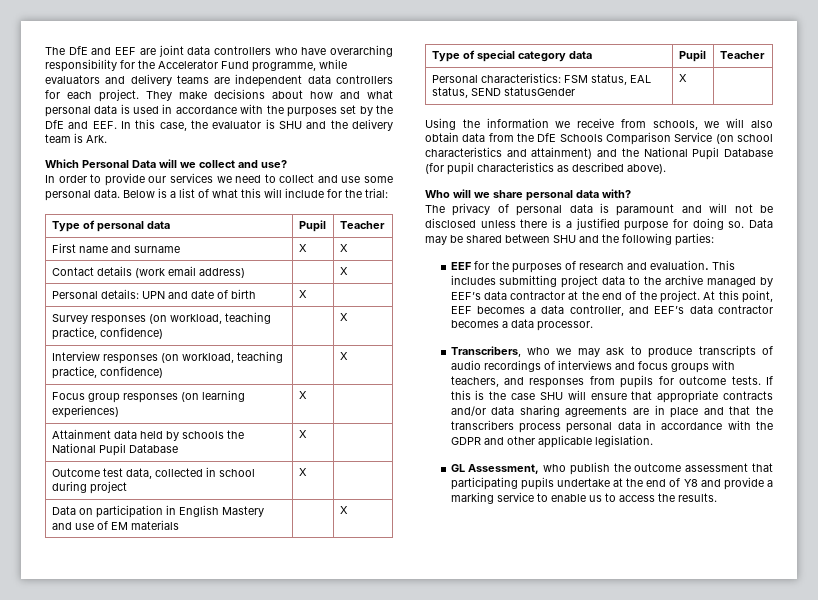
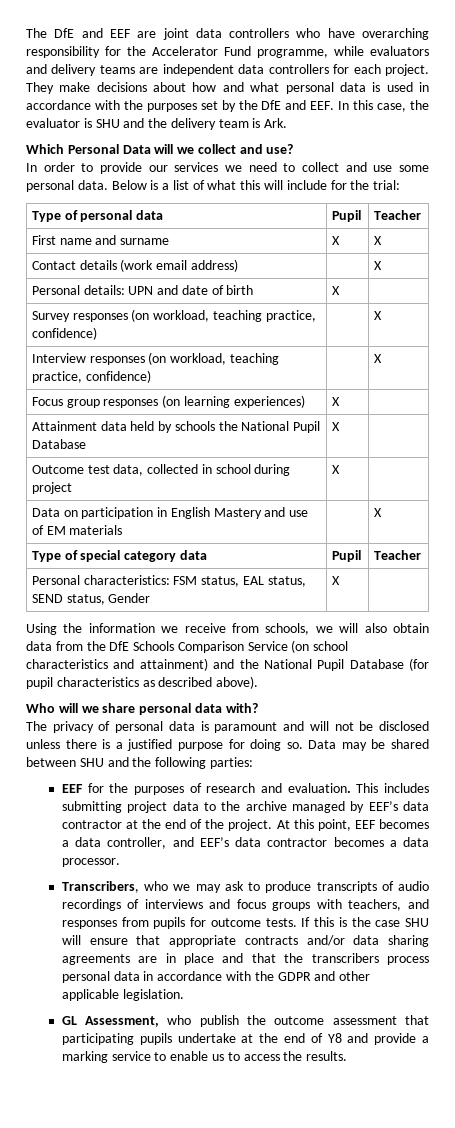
- Personal characteristics: FSM status, EAL status, SEND statusGender | X |
+ Personal characteristics: FSM status, EAL status, SEND status, Gender | X |

